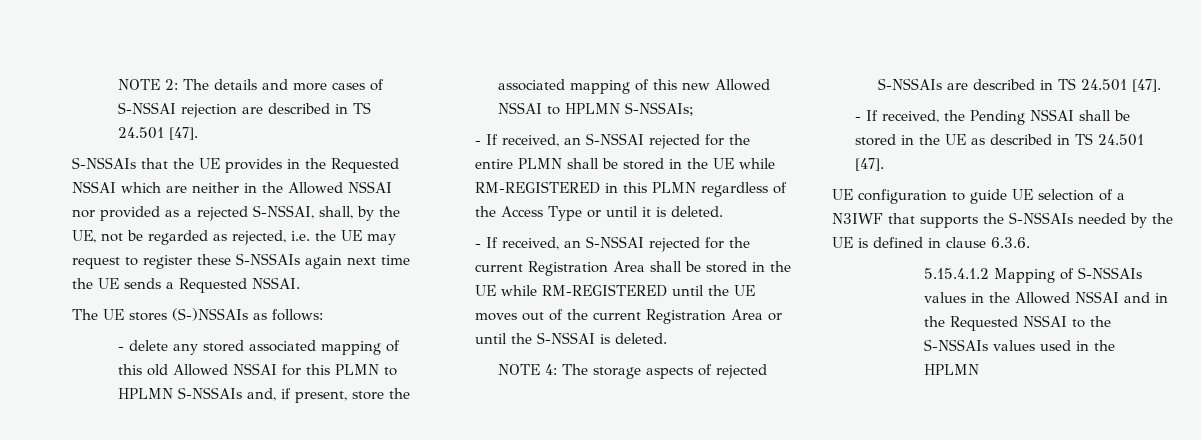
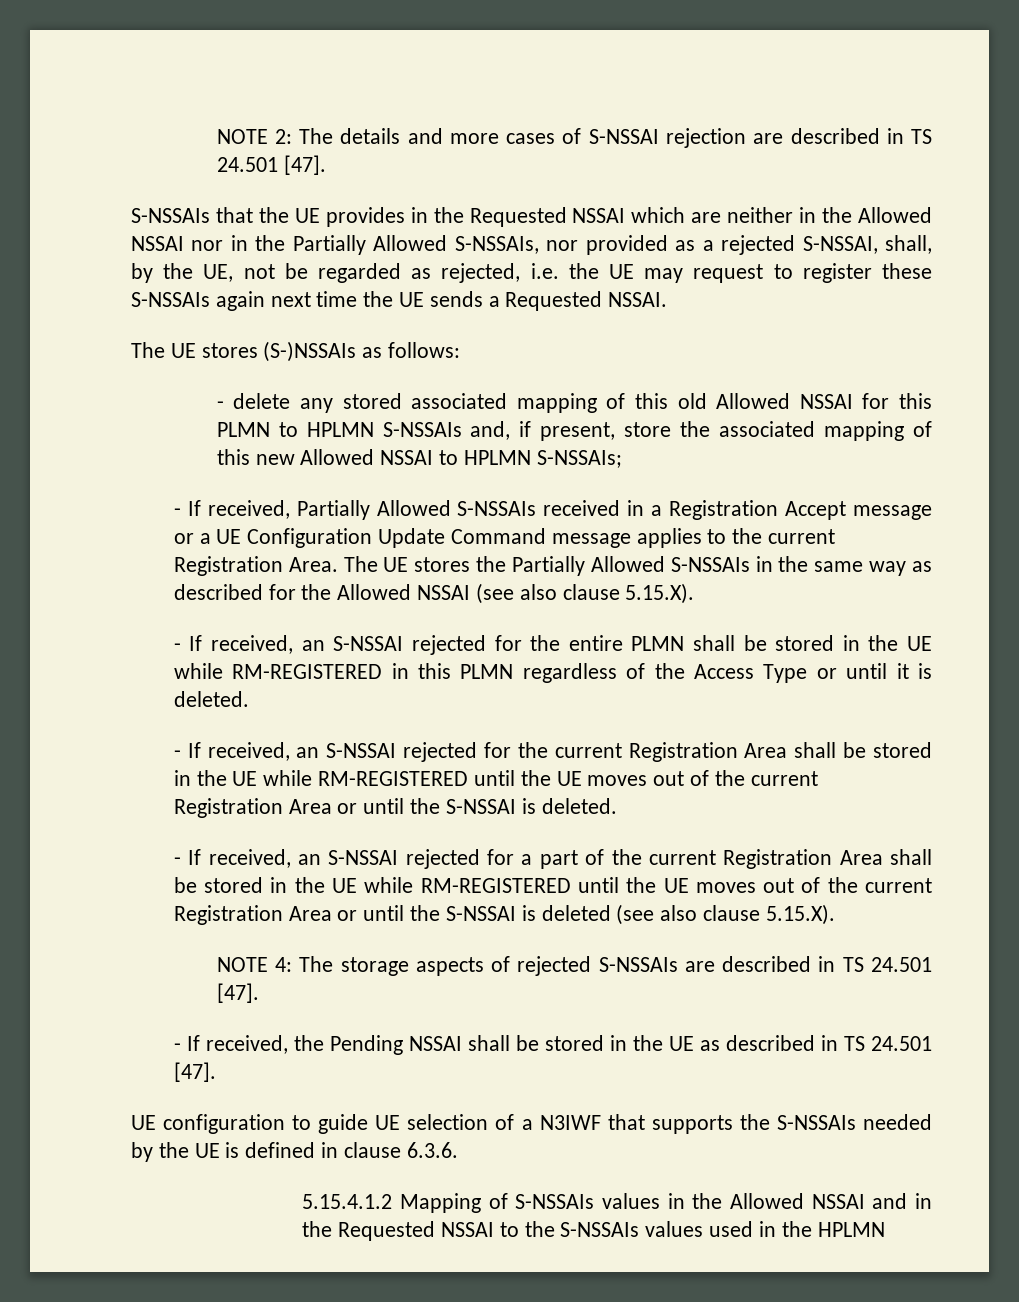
- S-NSSAIs that the UE provides in the Requested NSSAI which are neither in the Allowed NSSAI nor provided as a rejected S-NSSAI, shall, by the UE, not be regarded as rejected, i.e. the UE may request to register these S-NSSAIs again next time the UE sends a Requested NSSAI.
+ S-NSSAIs that the UE provides in the Requested NSSAI which are neither in the Allowed NSSAI nor in the Partially Allowed S-NSSAIs, nor provided as a rejected S-NSSAI, shall, by the UE, not be regarded as rejected, i.e. the UE may request to register these S-NSSAIs again next time the UE sends a Requested NSSAI.
+ - If received, Partially Allowed S-NSSAIs received in a Registration Accept message or a UE Configuration Update Command message applies to the current Registration Area. The UE stores the Partially Allowed S-NSSAIs in the same way as described for the Allowed NSSAI (see also clause 5.15.X).
+ - If received, an S-NSSAI rejected for a part of the current Registration Area shall be stored in the UE while RM-REGISTERED until the UE moves out of the current Registration Area or until the S-NSSAI is deleted (see also clause 5.15.X).

